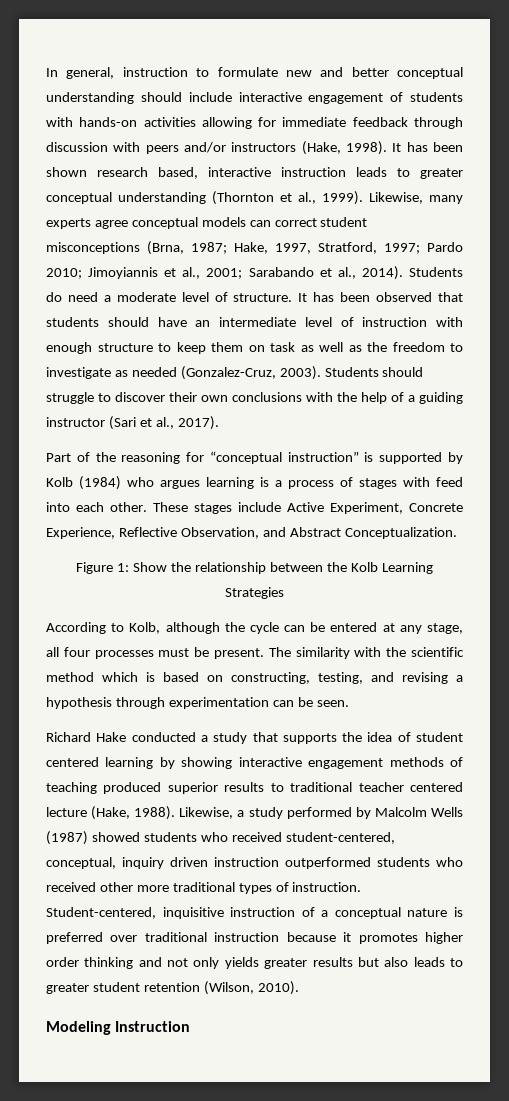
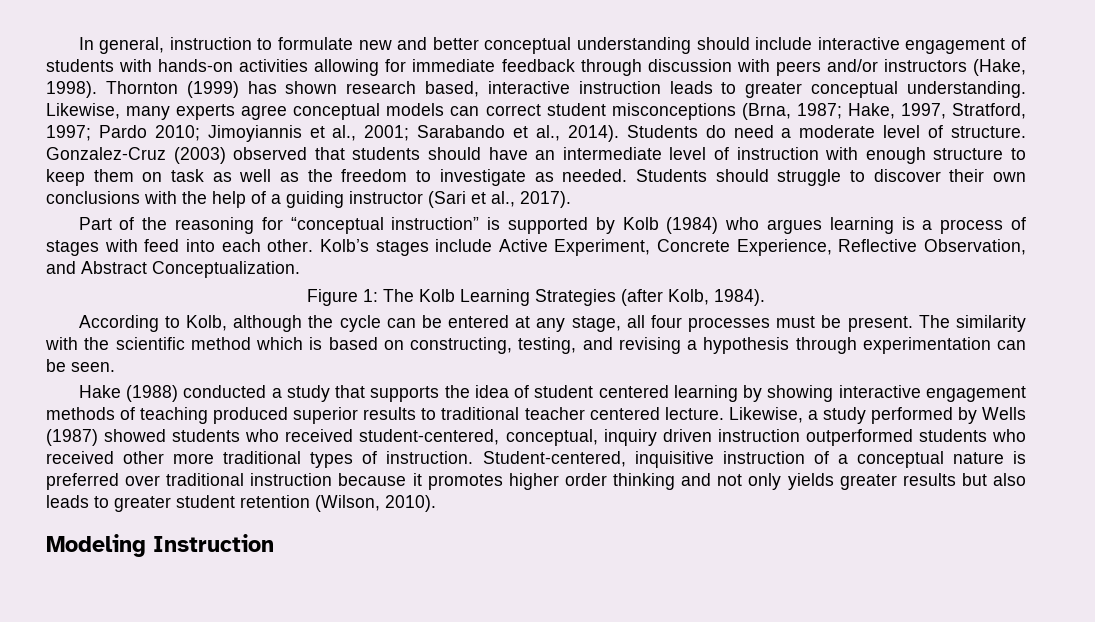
- It has been shown research based, interactive instruction leads to greater conceptual understanding (Thornton et al., 1999).
+ Thornton (1999) has shown research based, interactive instruction leads to greater conceptual understanding.
- It has been observed that students should have an intermediate level of instruction with enough structure to keep them on task as well as the freedom to investigate as needed (Gonzalez-Cruz, 2003).
+ Gonzalez-Cruz (2003) observed that students should have an intermediate level of instruction with enough structure to keep them on task as well as the freedom to investigate as needed.
- These stages include Active Experiment, Concrete Experience, Reflective Observation, and Abstract Conceptualization.
+ Kolb’s stages include Active Experiment, Concrete Experience, Reflective Observation, and Abstract Conceptualization.
- Figure 1: Show the relationship between the Kolb Learning Strategies
+ Figure 1: The Kolb Learning Strategies (after Kolb, 1984).
- Richard Hake conducted a study that supports the idea of student centered learning by showing interactive engagement methods of teaching produced superior results to traditional teacher centered lecture (Hake, 1988).
+ Hake (1988) conducted a study that supports the idea of student centered learning by showing interactive engagement methods of teaching produced superior results to traditional teacher centered lecture.
- Likewise, a study performed by Malcolm Wells (1987) showed students who received student-centered, conceptual, inquiry driven instruction outperformed students who received other more traditional types of instruction.
+ Likewise, a study performed by Wells (1987) showed students who received student-centered, conceptual, inquiry driven instruction outperformed students who received other more traditional types of instruction.

